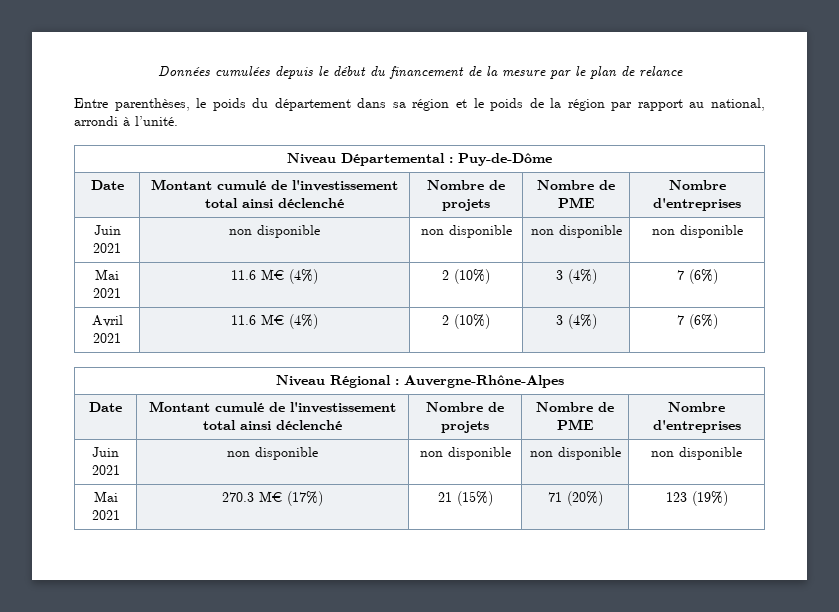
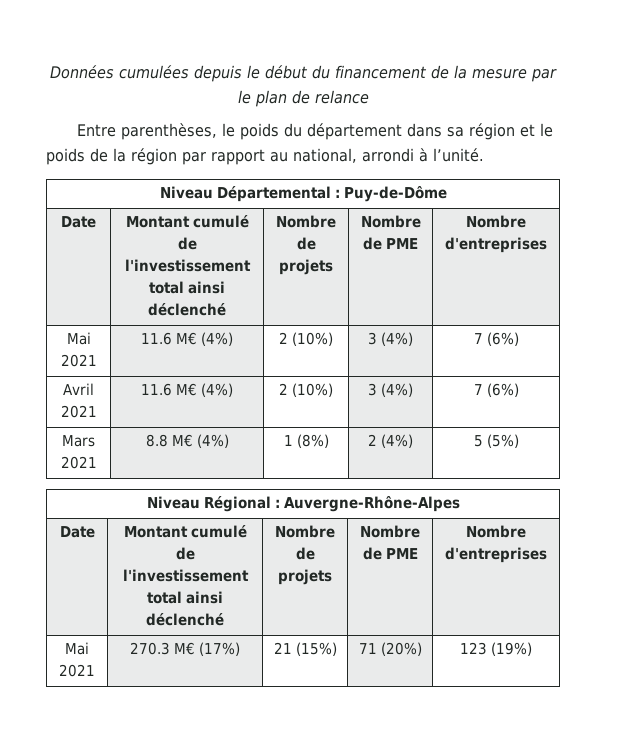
  Niveau Départemental : Puy-de-Dôme
  Date | Montant cumulé de l'investissement total ainsi déclenché | Nombre de projets | Nombre de PME | Nombre d'entreprises
- Juin 2021 | non disponible | non disponible | non disponible | non disponible
+ Mars 2021 | 8.8 M€ (4%) | 1 (8%) | 2 (4%) | 5 (5%)
  Niveau Régional : Auvergne-Rhône-Alpes
  Date | Montant cumulé de l'investissement total ainsi déclenché | Nombre de projets | Nombre de PME | Nombre d'entreprises
- Juin 2021 | non disponible | non disponible | non disponible | non disponible

